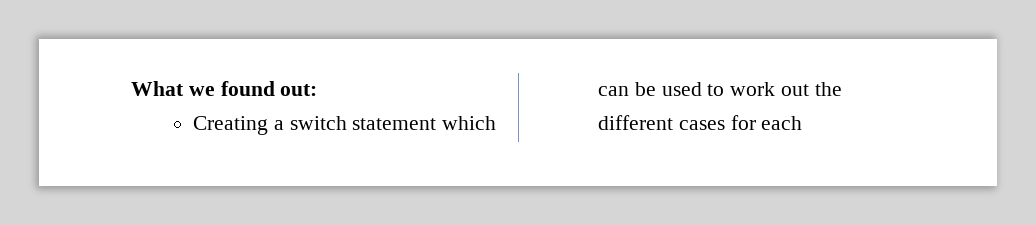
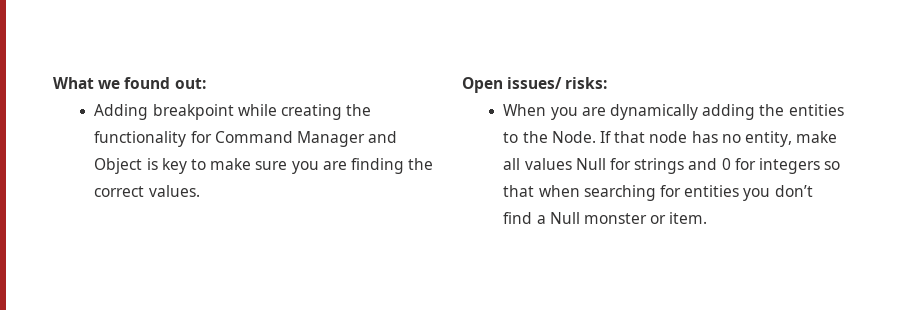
- Creating a switch statement which can be used to work out the different cases for each
+ Adding breakpoint while creating the functionality for Command Manager and Object is key to make sure you are finding the correct values.
+ Open issues/ risks:
+ When you are dynamically adding the entities to the Node. If that node has no entity, make all values Null for strings and 0 for integers so that when searching for entities you don’t find a Null monster or item.

